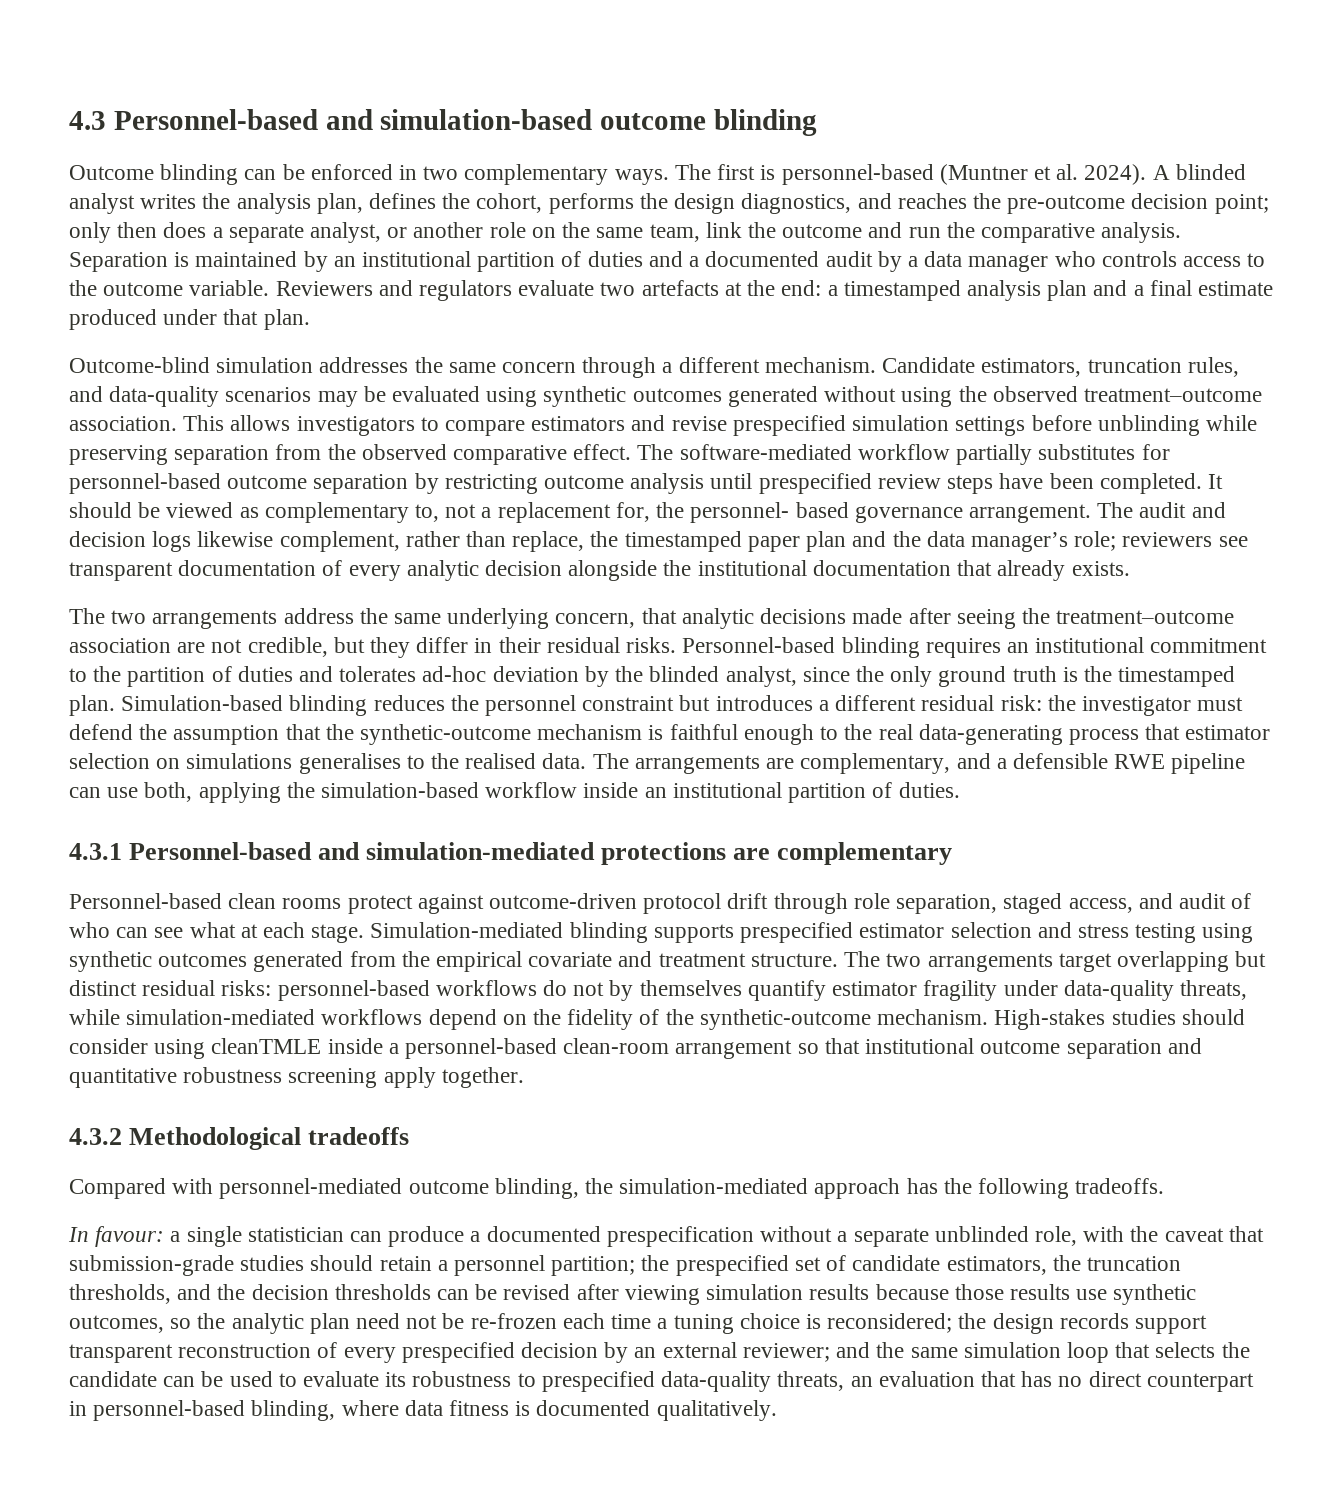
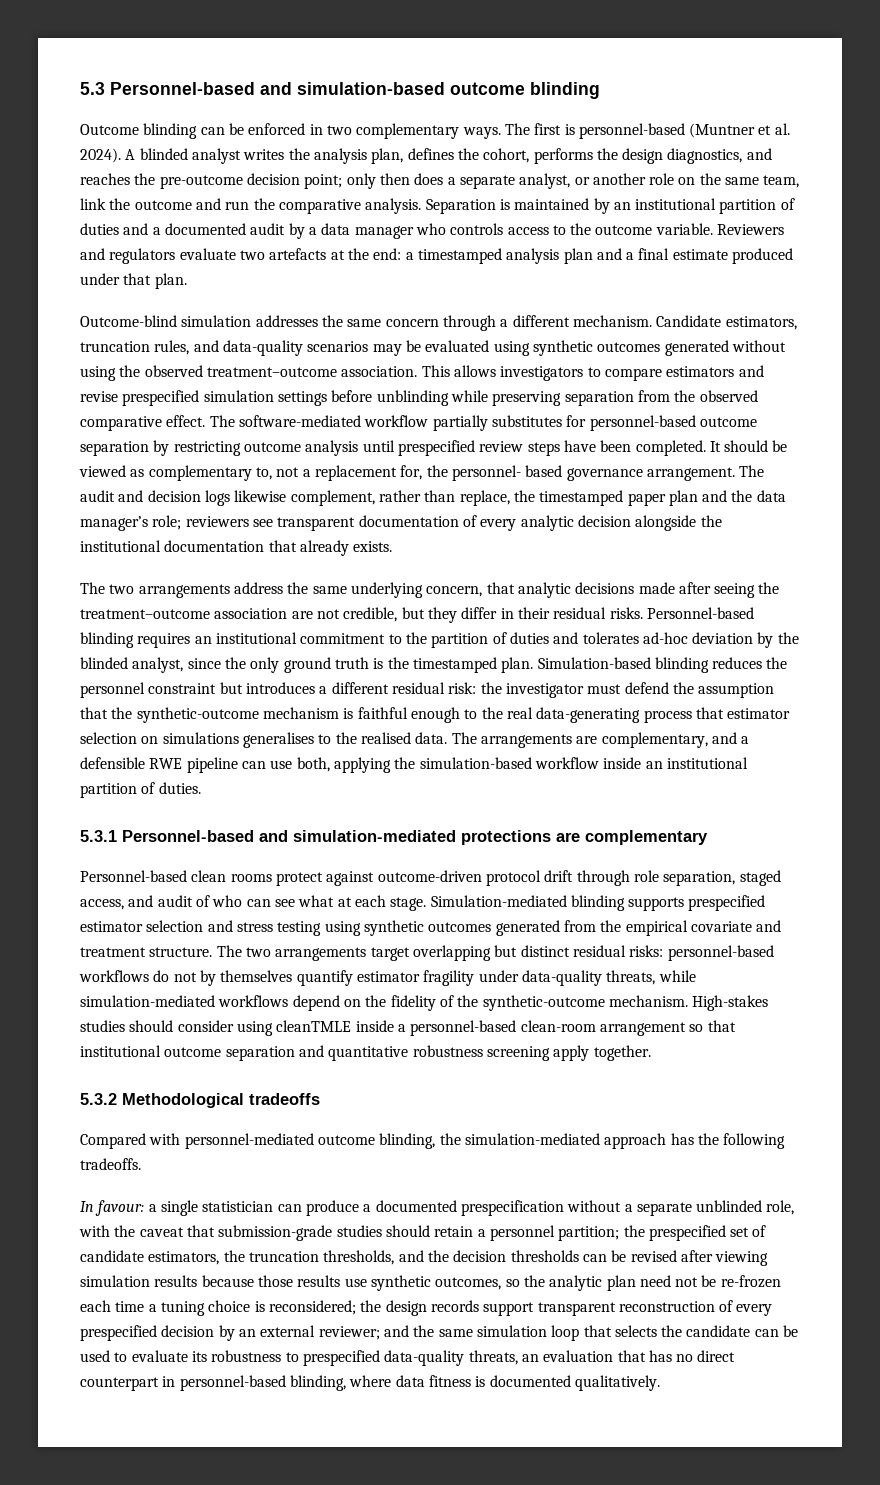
- 4.3 Personnel-based and simulation-based outcome blinding
+ 5.3 Personnel-based and simulation-based outcome blinding
- 4.3.1 Personnel-based and simulation-mediated protections are complementary
+ 5.3.1 Personnel-based and simulation-mediated protections are complementary
- 4.3.2 Methodological tradeoffs
+ 5.3.2 Methodological tradeoffs

